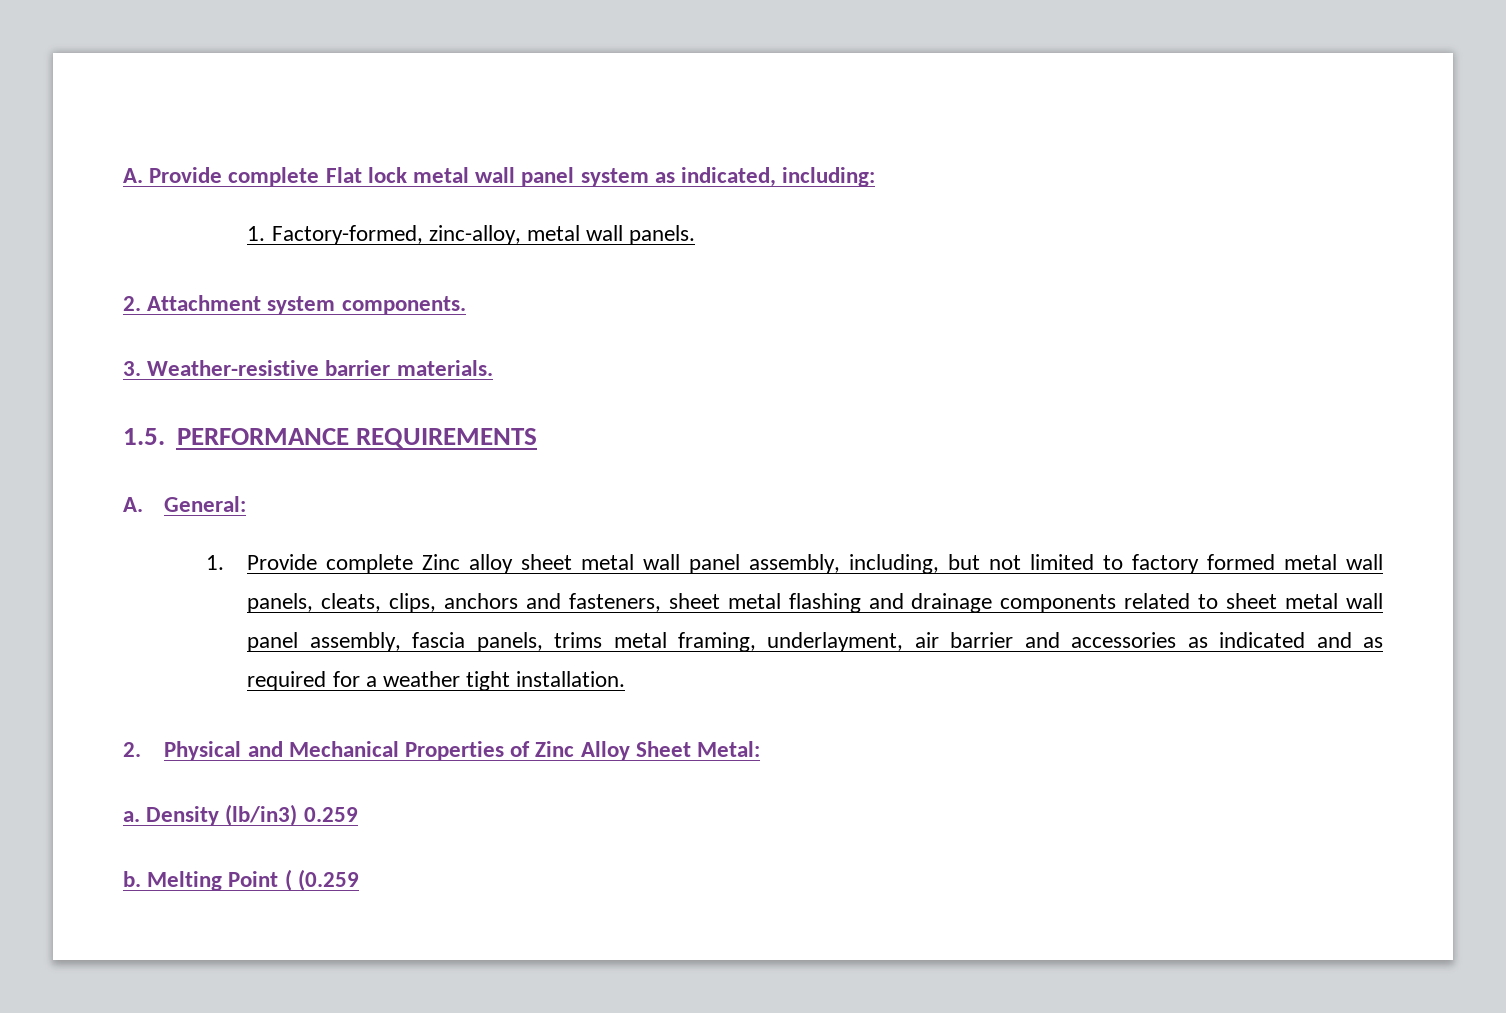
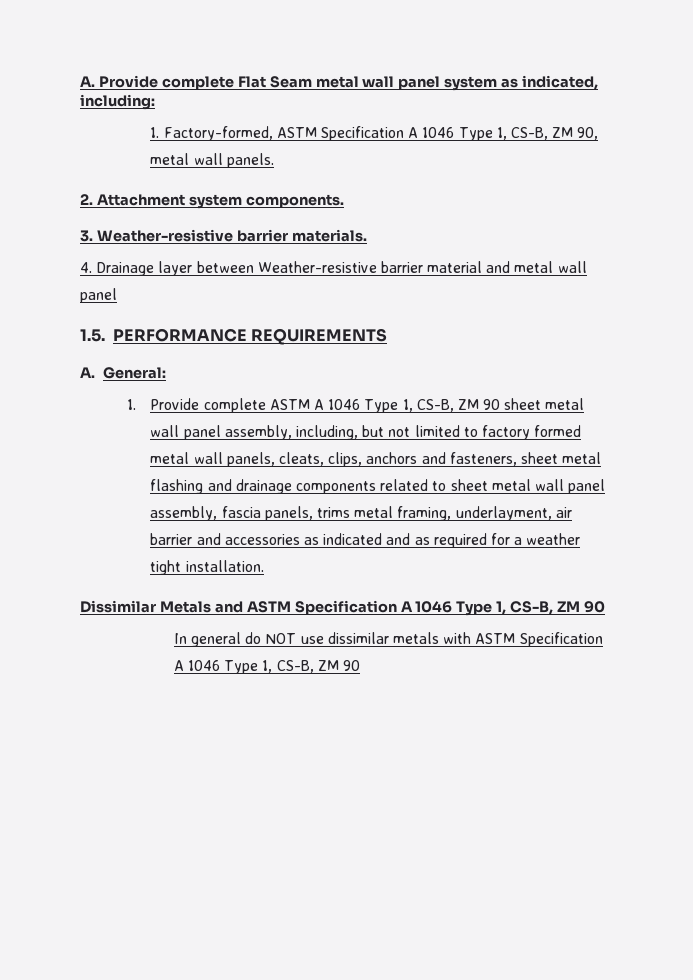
- A. Provide complete Flat lock metal wall panel system as indicated, including:
+ A. Provide complete Flat Seam metal wall panel system as indicated, including:
- 1. Factory-formed, zinc-alloy, metal wall panels.
+ 1. Factory-formed, ASTM Specification A 1046 Type 1, CS-B, ZM 90, metal wall panels.
+ 4. Drainage layer between Weather-resistive barrier material and metal wall panel
- 1. Provide complete Zinc alloy sheet metal wall panel assembly, including, but not limited to factory formed metal wall panels, cleats, clips, anchors and fasteners, sheet metal flashing and drainage components related to sheet metal wall panel assembly, fascia panels, trims metal framing, underlayment, air barrier and accessories as indicated and as required for a weather tight installation.
+ 1. Provide complete ASTM A 1046 Type 1, CS-B, ZM 90 sheet metal wall panel assembly, including, but not limited to factory formed metal wall panels, cleats, clips, anchors and fasteners, sheet metal flashing and drainage components related to sheet metal wall panel assembly, fascia panels, trims metal framing, underlayment, air barrier and accessories as indicated and as required for a weather tight installation.
- 2. Physical and Mechanical Properties of Zinc Alloy Sheet Metal:
- a. Density (lb/in3) 0.259
- b. Melting Point ( (0.259
+ Dissimilar Metals and ASTM Specification A 1046 Type 1, CS-B, ZM 90
+ In general do NOT use dissimilar metals with ASTM Specification A 1046 Type 1, CS-B, ZM 90

